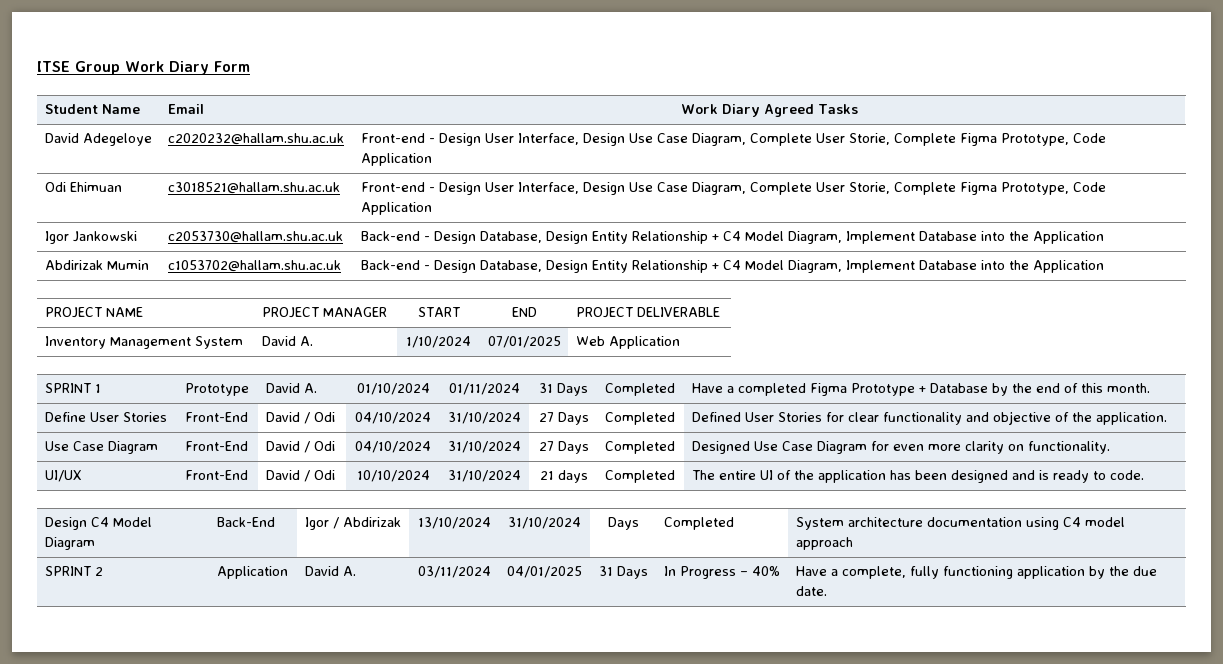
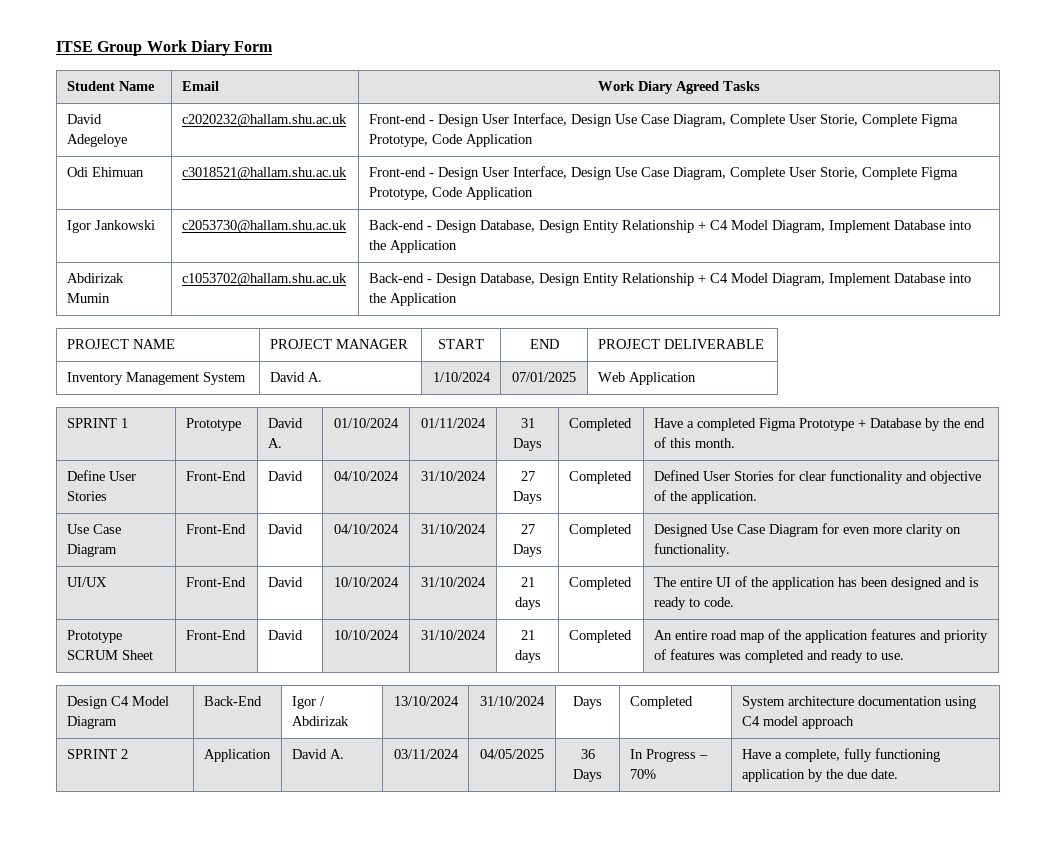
- Define User Stories | Front-End | David / Odi | 04/10/2024 | 31/10/2024 | 27 Days | Completed | Defined User Stories for clear functionality and objective of the application.
+ Define User Stories | Front-End | David | 04/10/2024 | 31/10/2024 | 27 Days | Completed | Defined User Stories for clear functionality and objective of the application.
- Use Case Diagram | Front-End | David / Odi | 04/10/2024 | 31/10/2024 | 27 Days | Completed | Designed Use Case Diagram for even more clarity on functionality.
+ Use Case Diagram | Front-End | David | 04/10/2024 | 31/10/2024 | 27 Days | Completed | Designed Use Case Diagram for even more clarity on functionality.
- UI/UX | Front-End | David / Odi | 10/10/2024 | 31/10/2024 | 21 days | Completed | The entire UI of the application has been designed and is ready to code.
+ UI/UX | Front-End | David | 10/10/2024 | 31/10/2024 | 21 days | Completed | The entire UI of the application has been designed and is ready to code.
+ Prototype SCRUM Sheet | Front-End | David | 10/10/2024 | 31/10/2024 | 21 days | Completed | An entire road map of the application features and priority of features was completed and ready to use.
- SPRINT 2 | Application | David A. | 03/11/2024 | 04/01/2025 | 31 Days | In Progress – 40% | Have a complete, fully functioning application by the due date.
+ SPRINT 2 | Application | David A. | 03/11/2024 | 04/05/2025 | 36 Days | In Progress – 70% | Have a complete, fully functioning application by the due date.

